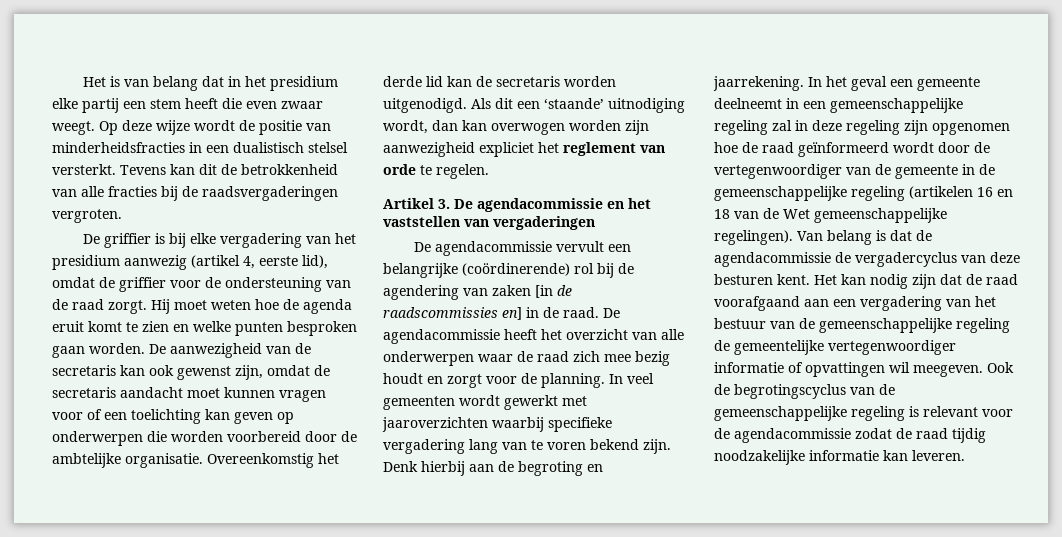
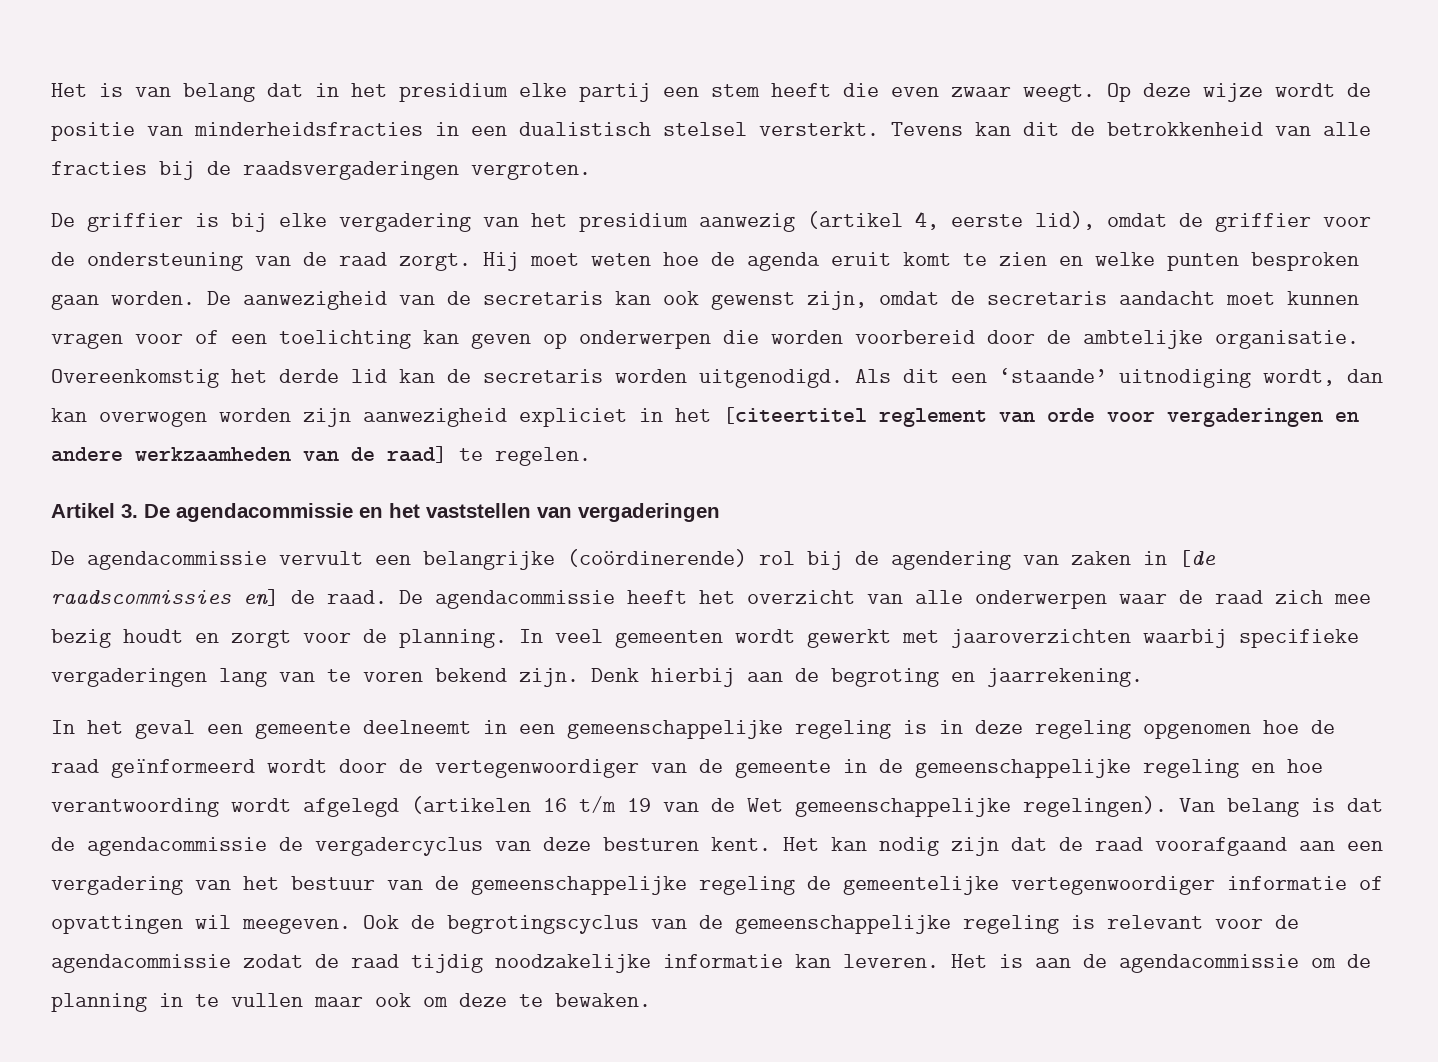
- Als dit een ‘staande’ uitnodiging wordt, dan kan overwogen worden zijn aanwezigheid expliciet het reglement van orde te regelen.
+ Als dit een ‘staande’ uitnodiging wordt, dan kan overwogen worden zijn aanwezigheid expliciet in het [citeertitel reglement van orde voor vergaderingen en andere werkzaamheden van de raad] te regelen.
- De agendacommissie vervult een belangrijke (coördinerende) rol bij de agendering van zaken [in de raadscommissies en] in de raad.
+ De agendacommissie vervult een belangrijke (coördinerende) rol bij de agendering van zaken in [de raadscommissies en] de raad.
- In veel gemeenten wordt gewerkt met jaaroverzichten waarbij specifieke vergadering lang van te voren bekend zijn.
+ In veel gemeenten wordt gewerkt met jaaroverzichten waarbij specifieke vergaderingen lang van te voren bekend zijn.
- Denk hierbij aan de begroting en jaarrekening. In het geval een gemeente deelneemt in een gemeenschappelijke regeling zal in deze regeling zijn opgenomen hoe de raad geïnformeerd wordt door de vertegenwoordiger van de gemeente in de gemeenschappelijke regeling (artikelen 16 en 18 van de Wet gemeenschappelijke regelingen).
+ Denk hierbij aan de begroting en jaarrekening.
+ In het geval een gemeente deelneemt in een gemeenschappelijke regeling is in deze regeling opgenomen hoe de raad geïnformeerd wordt door de vertegenwoordiger van de gemeente in de gemeenschappelijke regeling en hoe verantwoording wordt afgelegd (artikelen 16 t/m 19 van de Wet gemeenschappelijke regelingen).
+ Het is aan de agendacommissie om de planning in te vullen maar ook om deze te bewaken.

